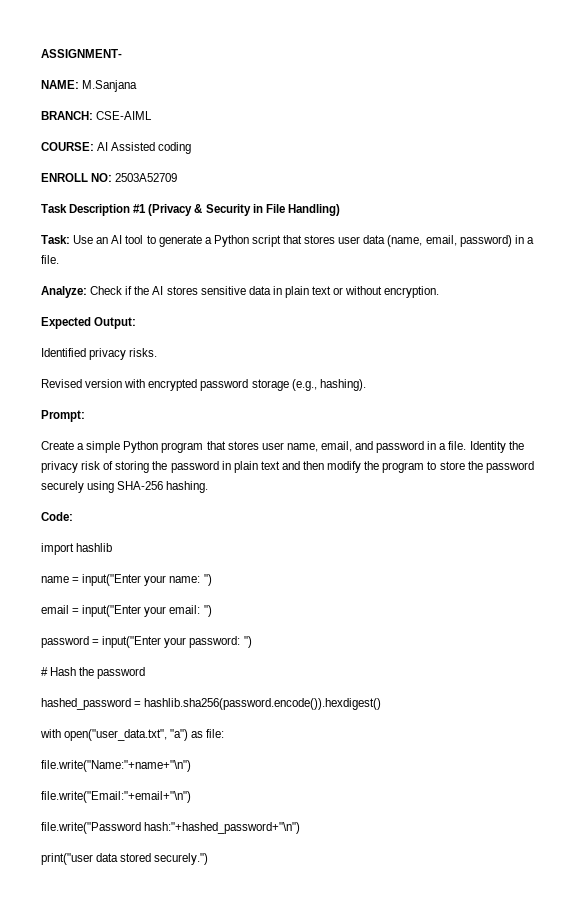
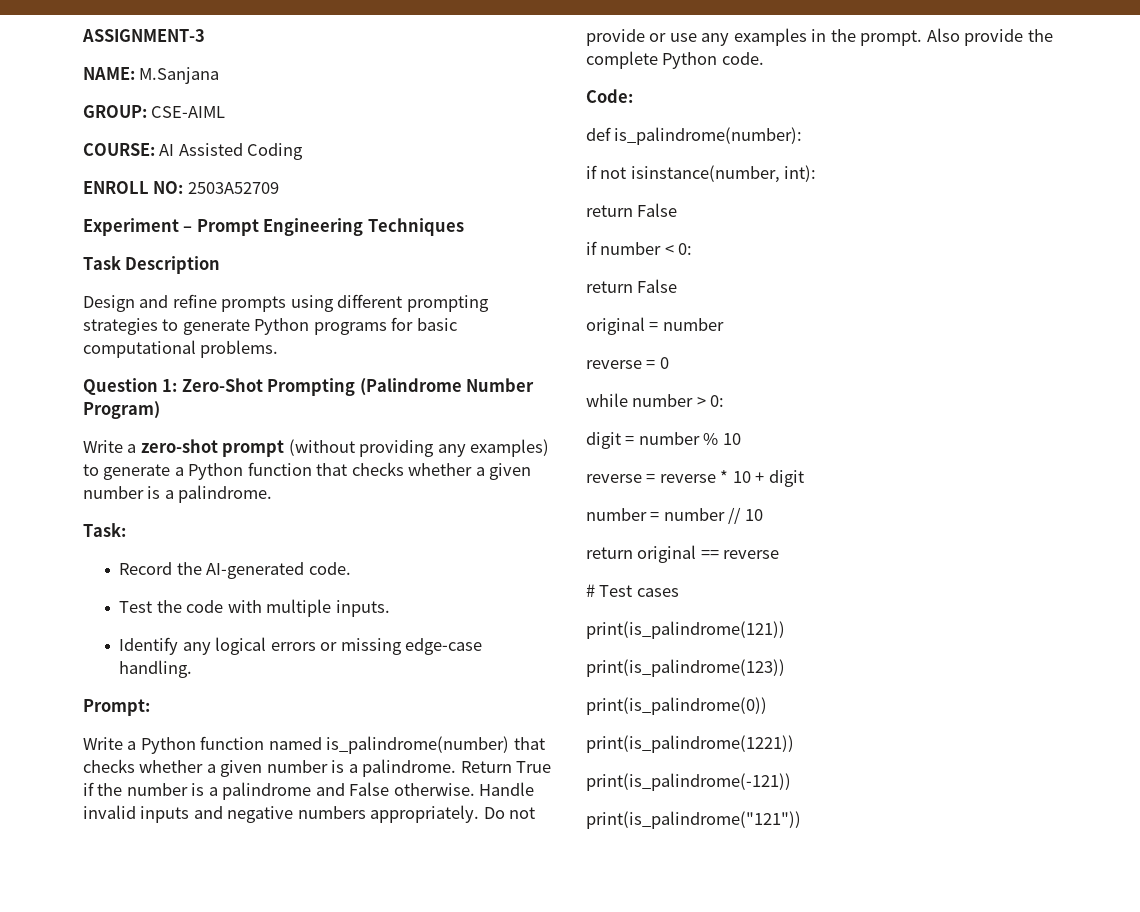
- ASSIGNMENT-
+ ASSIGNMENT-3
- BRANCH: CSE-AIML
+ GROUP: CSE-AIML
- COURSE: AI Assisted coding
+ COURSE: AI Assisted Coding
- Task Description #1 (Privacy & Security in File Handling)
- Task: Use an AI tool to generate a Python script that stores user data (name, email, password) in a file.
- Analyze: Check if the AI stores sensitive data in plain text or without encryption.
- Expected Output:
- Identified privacy risks.
- Revised version with encrypted password storage (e.g., hashing).
+ Experiment – Prompt Engineering Techniques
+ Task Description
+ Design and refine prompts using different prompting strategies to generate Python programs for basic computational problems.
+ Question 1: Zero-Shot Prompting (Palindrome Number Program)
+ Write a zero-shot prompt (without providing any examples) to generate a Python function that checks whether a given number is a palindrome.
+ Task:
+ Record the AI-generated code.
+ Test the code with multiple inputs.
+ Identify any logical errors or missing edge-case handling.
  Prompt:
- Create a simple Python program that stores user name, email, and password in a file. Identity the privacy risk of storing the password in plain text and then modify the program to store the password securely using SHA-256 hashing.
+ Write a Python function named is_palindrome(number) that checks whether a given number is a palindrome. Return True if the number is a palindrome and False otherwise. Handle invalid inputs and negative numbers appropriately. Do not provide or use any examples in the prompt. Also provide the complete Python code.
  Code:
- import hashlib
- name = input("Enter your name: ")
- email = input("Enter your email: ")
- password = input("Enter your password: ")
- # Hash the password
- hashed_password = hashlib.sha256(password.encode()).hexdigest()
- with open("user_data.txt", "a") as file:
- file.write("Name:"+name+"\n")
- file.write("Email:"+email+"\n")
- file.write("Password hash:"+hashed_password+"\n")
- print("user data stored securely.")
+ def is_palindrome(number):
+ if not isinstance(number, int):
+ return False
+ if number < 0:
+ return False
+ original = number
+ reverse = 0
+ while number > 0:
+ digit = number % 10
+ reverse = reverse * 10 + digit
+ number = number // 10
+ return original == reverse
+ # Test cases
+ print(is_palindrome(121))
+ print(is_palindrome(123))
+ print(is_palindrome(0))
+ print(is_palindrome(1221))
+ print(is_palindrome(-121))
+ print(is_palindrome("121"))

